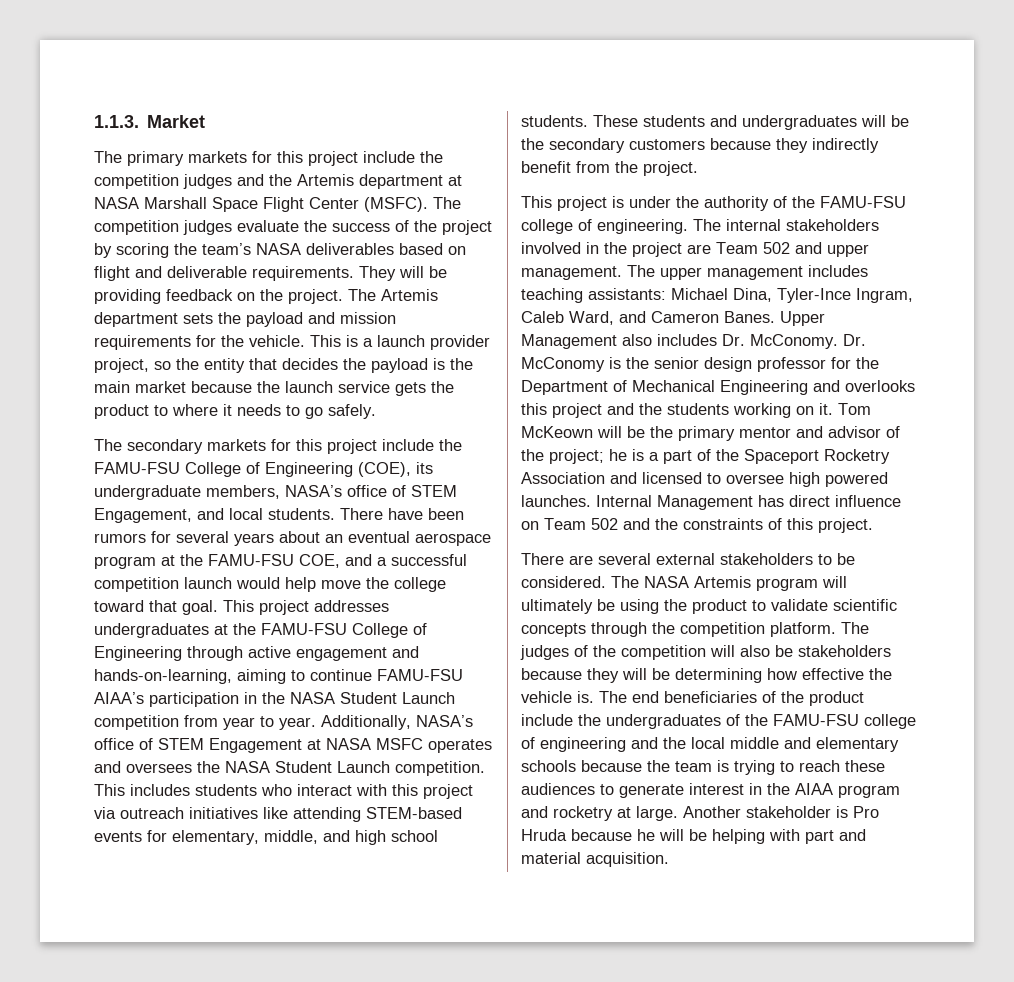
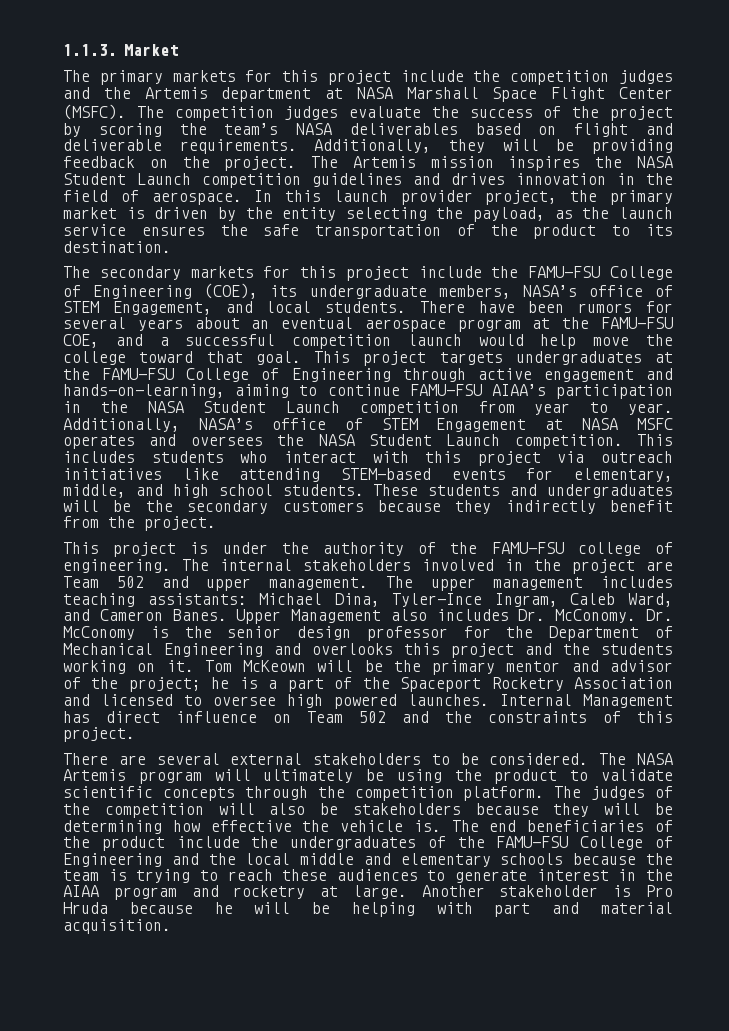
- They will be providing feedback on the project.
+ Additionally, they will be providing feedback on the project.
- The Artemis department sets the payload and mission requirements for the vehicle. This is a launch provider project, so the entity that decides the payload is the main market because the launch service gets the product to where it needs to go safely.
+ The Artemis mission inspires the NASA Student Launch competition guidelines and drives innovation in the field of aerospace. In this launch provider project, the primary market is driven by the entity selecting the payload, as the launch service ensures the safe transportation of the product to its destination.
- This project addresses undergraduates at the FAMU-FSU College of Engineering through active engagement and hands-on-learning, aiming to continue FAMU-FSU AIAA’s participation in the NASA Student Launch competition from year to year.
+ This project targets undergraduates at the FAMU-FSU College of Engineering through active engagement and hands-on-learning, aiming to continue FAMU-FSU AIAA’s participation in the NASA Student Launch competition from year to year.
- The end beneficiaries of the product include the undergraduates of the FAMU-FSU college of engineering and the local middle and elementary schools because the team is trying to reach these audiences to generate interest in the AIAA program and rocketry at large.
+ The end beneficiaries of the product include the undergraduates of the FAMU-FSU College of Engineering and the local middle and elementary schools because the team is trying to reach these audiences to generate interest in the AIAA program and rocketry at large.

